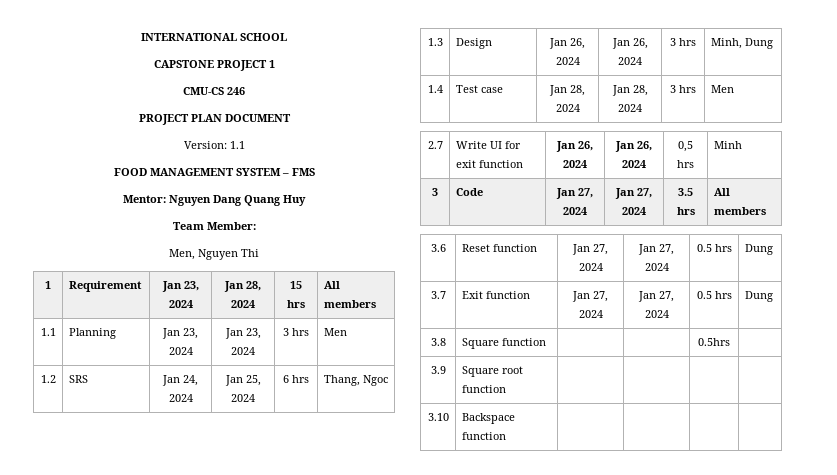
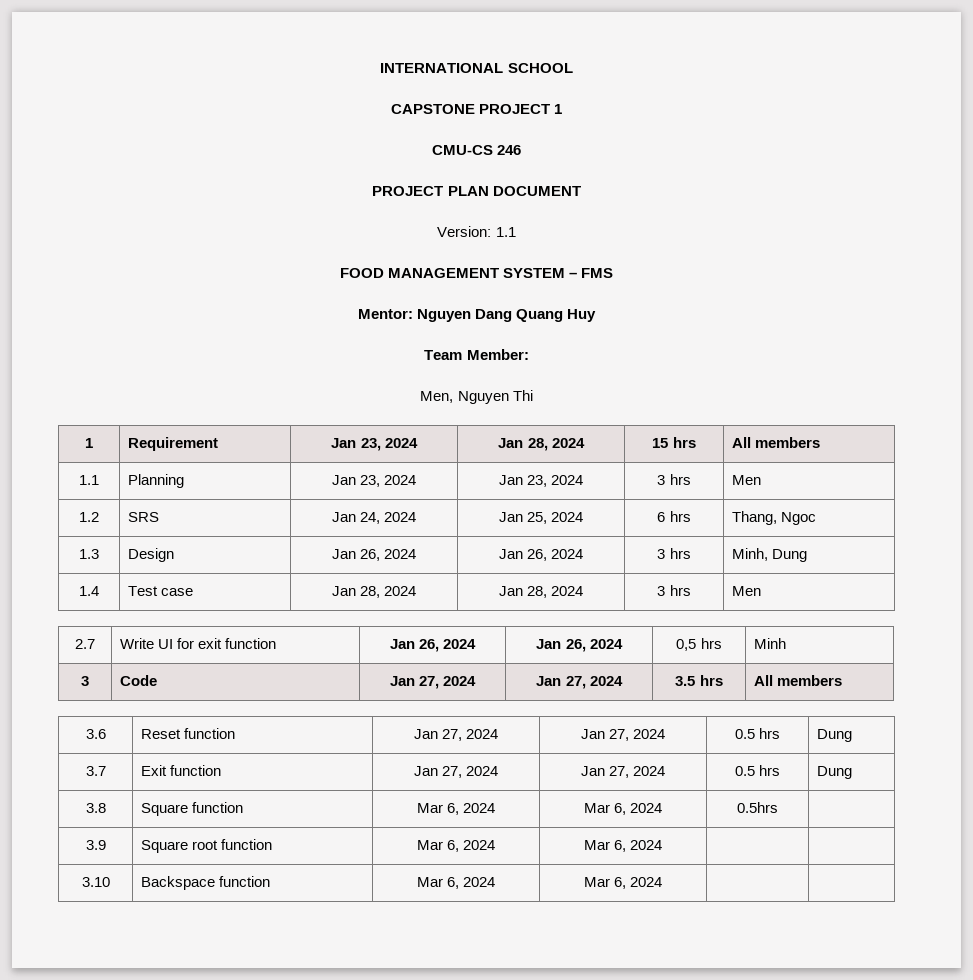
- 3.8 | Square function | | | 0.5hrs |
+ 3.8 | Square function | Mar 6, 2024 | Mar 6, 2024 | 0.5hrs |
- 3.9 | Square root function | | | |
- 3.10 | Backspace function | | | |
+ 3.9 | Square root function | Mar 6, 2024 | Mar 6, 2024 | |
+ 3.10 | Backspace function | Mar 6, 2024 | Mar 6, 2024 | |

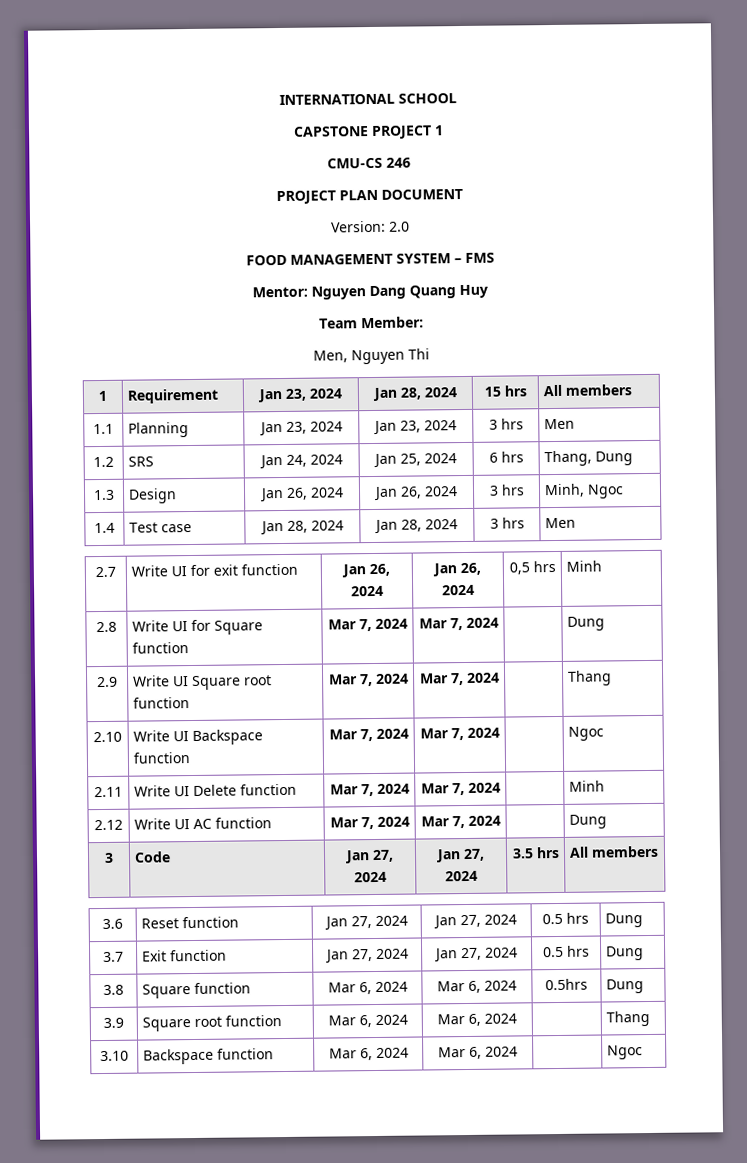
- Version: 1.1
+ Version: 2.0
- 1.2 | SRS | Jan 24, 2024 | Jan 25, 2024 | 6 hrs | Thang, Ngoc
+ 1.2 | SRS | Jan 24, 2024 | Jan 25, 2024 | 6 hrs | Thang, Dung
- 1.3 | Design | Jan 26, 2024 | Jan 26, 2024 | 3 hrs | Minh, Dung
+ 1.3 | Design | Jan 26, 2024 | Jan 26, 2024 | 3 hrs | Minh, Ngoc
+ 2.8 | Write UI for Square function | Mar 7, 2024 | Mar 7, 2024 | | Dung
+ 2.9 | Write UI Square root function | Mar 7, 2024 | Mar 7, 2024 | | Thang
+ 2.10 | Write UI Backspace function | Mar 7, 2024 | Mar 7, 2024 | | Ngoc
+ 2.11 | Write UI Delete function | Mar 7, 2024 | Mar 7, 2024 | | Minh
+ 2.12 | Write UI AC function | Mar 7, 2024 | Mar 7, 2024 | | Dung
- 3.8 | Square function | Mar 6, 2024 | Mar 6, 2024 | 0.5hrs |
+ 3.8 | Square function | Mar 6, 2024 | Mar 6, 2024 | 0.5hrs | Dung
- 3.9 | Square root function | Mar 6, 2024 | Mar 6, 2024 | |
+ 3.9 | Square root function | Mar 6, 2024 | Mar 6, 2024 | | Thang
- 3.10 | Backspace function | Mar 6, 2024 | Mar 6, 2024 | |
+ 3.10 | Backspace function | Mar 6, 2024 | Mar 6, 2024 | | Ngoc

